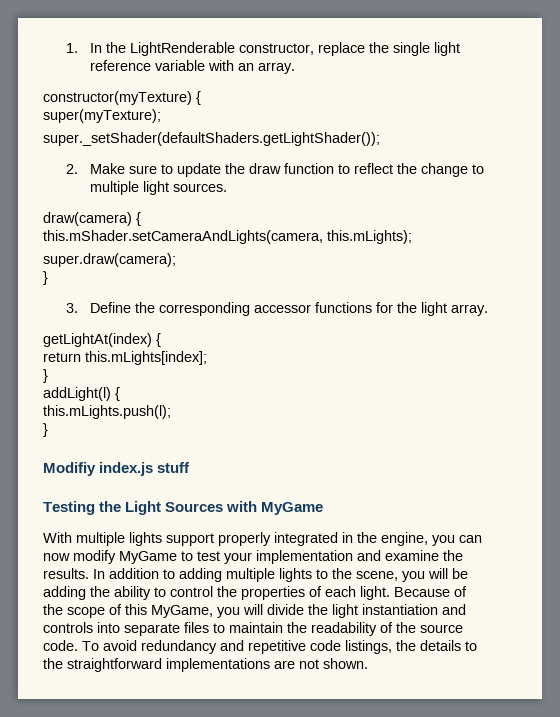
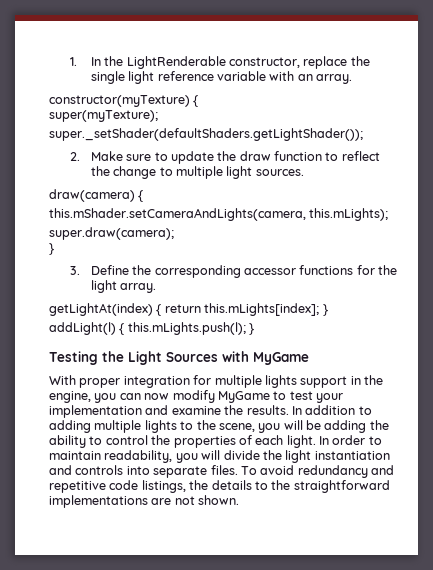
- getLightAt(index) {
- return this.mLights[index];
- }
+ getLightAt(index) { return this.mLights[index]; }
- addLight(l) {
- this.mLights.push(l);
- }
- Modifiy index.js stuff
+ addLight(l) { this.mLights.push(l); }
- With multiple lights support properly integrated in the engine, you can now modify MyGame to test your implementation and examine the results.
+ With proper integration for multiple lights support in the engine, you can now modify MyGame to test your implementation and examine the results.
- Because of the scope of this MyGame, you will divide the light instantiation and controls into separate files to maintain the readability of the source code.
+ In order to maintain readability, you will divide the light instantiation and controls into separate files.

